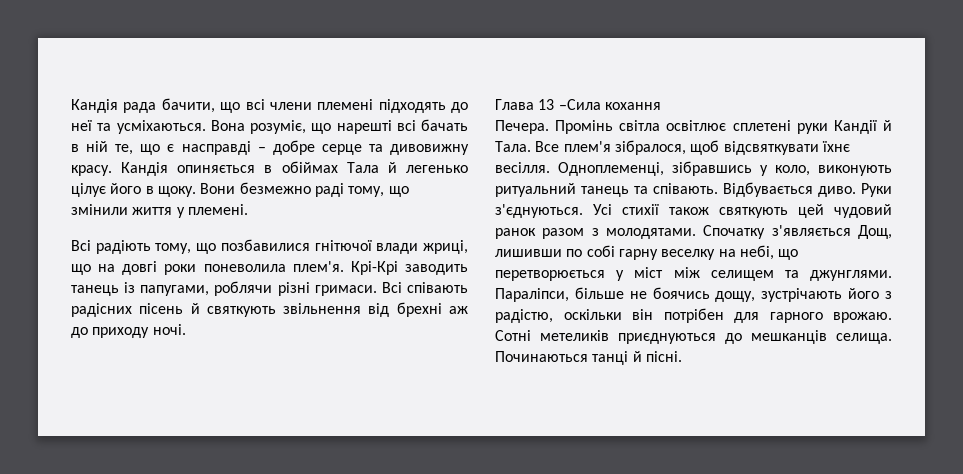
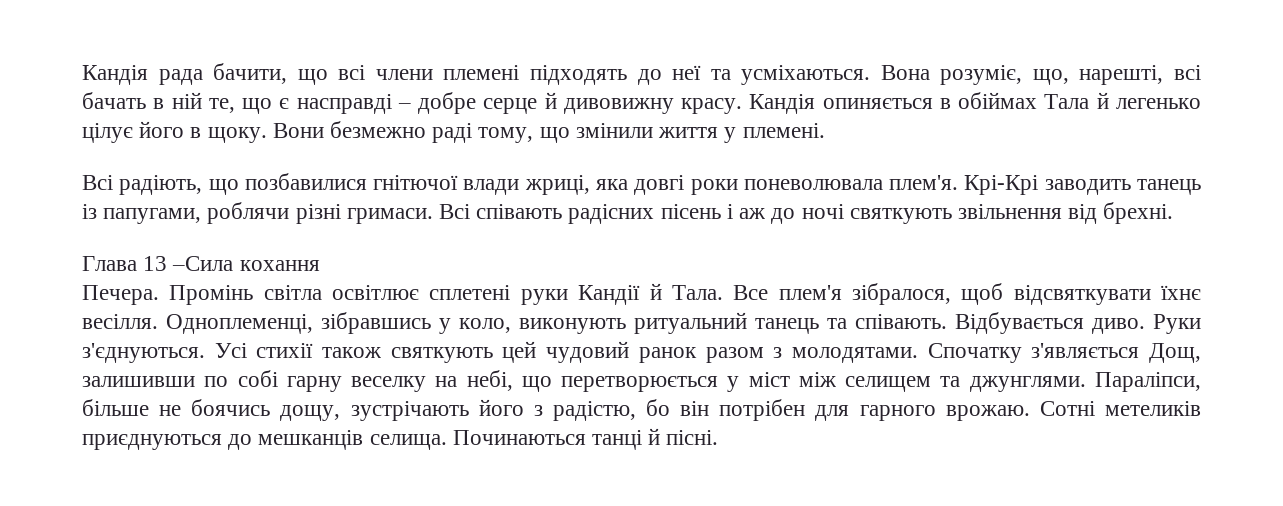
- Вона розуміє, що нарешті всі бачать в ній те, що є насправді – добре серце та дивовижну красу.
+ Вона розуміє, що, нарешті, всі бачать в ній те, що є насправді – добре серце й дивовижну красу.
- Всі радіють тому, що позбавилися гнітючої влади жриці, що на довгі роки поневолила плем'я.
+ Всі радіють, що позбавилися гнітючої влади жриці, яка довгі роки поневолювала плем'я.
- Всі співають радісних пісень й святкують звільнення від брехні аж до приходу ночі.
+ Всі співають радісних пісень і аж до ночі святкують звільнення від брехні.
- Спочатку з'являється Дощ, лишивши по собі гарну веселку на небі, що перетворюється у міст між селищем та джунглями.
+ Спочатку з'являється Дощ, залишивши по собі гарну веселку на небі, що перетворюється у міст між селищем та джунглями.
- Параліпси, більше не боячись дощу, зустрічають його з радістю, оскільки він потрібен для гарного врожаю.
+ Параліпси, більше не боячись дощу, зустрічають його з радістю, бо він потрібен для гарного врожаю.

